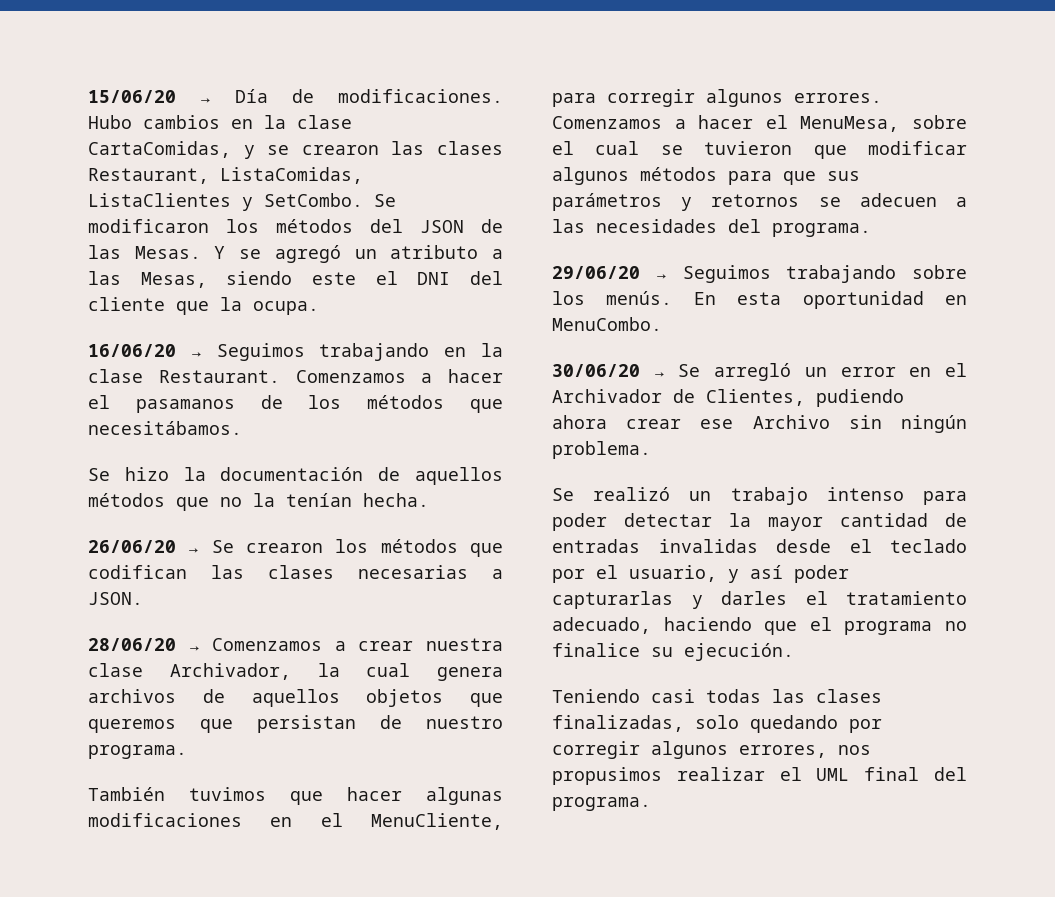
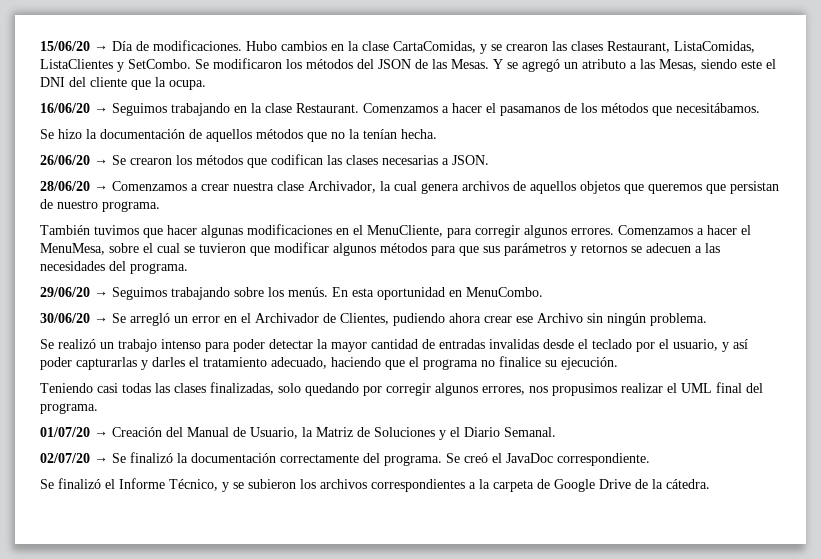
+ 01/07/20 → Creación del Manual de Usuario, la Matriz de Soluciones y el Diario Semanal.
+ 02/07/20 → Se finalizó la documentación correctamente del programa. Se creó el JavaDoc correspondiente.
+ Se finalizó el Informe Técnico, y se subieron los archivos correspondientes a la carpeta de Google Drive de la cátedra.

